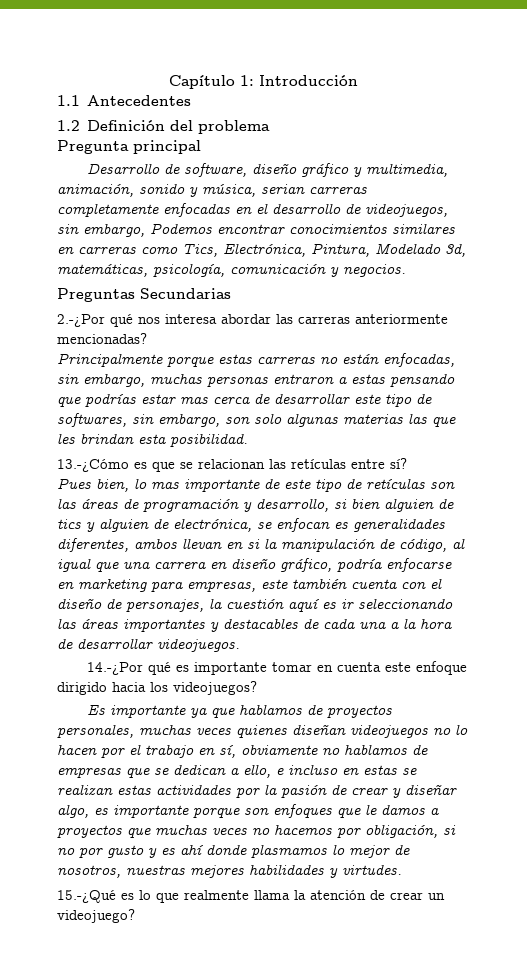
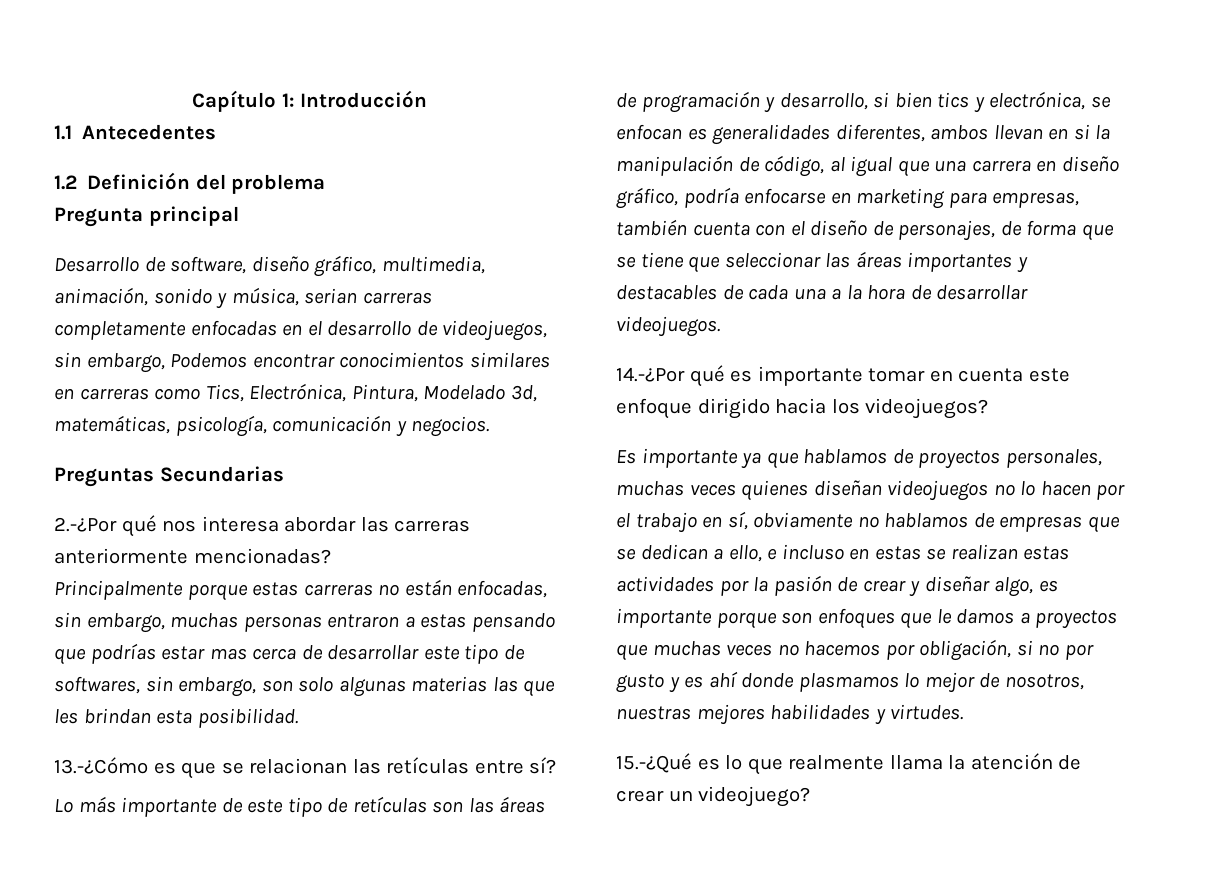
- Desarrollo de software, diseño gráfico y multimedia, animación, sonido y música, serian carreras completamente enfocadas en el desarrollo de videojuegos, sin embargo, Podemos encontrar conocimientos similares en carreras como Tics, Electrónica, Pintura, Modelado 3d, matemáticas, psicología, comunicación y negocios.
+ Desarrollo de software, diseño gráfico, multimedia, animación, sonido y música, serian carreras completamente enfocadas en el desarrollo de videojuegos, sin embargo, Podemos encontrar conocimientos similares en carreras como Tics, Electrónica, Pintura, Modelado 3d, matemáticas, psicología, comunicación y negocios.
- Pues bien, lo mas importante de este tipo de retículas son las áreas de programación y desarrollo, si bien alguien de tics y alguien de electrónica, se enfocan es generalidades diferentes, ambos llevan en si la manipulación de código, al igual que una carrera en diseño gráfico, podría enfocarse en marketing para empresas, este también cuenta con el diseño de personajes, la cuestión aquí es ir seleccionando las áreas importantes y destacables de cada una a la hora de desarrollar videojuegos.
+ Lo más importante de este tipo de retículas son las áreas de programación y desarrollo, si bien tics y electrónica, se enfocan es generalidades diferentes, ambos llevan en si la manipulación de código, al igual que una carrera en diseño gráfico, podría enfocarse en marketing para empresas, también cuenta con el diseño de personajes, de forma que se tiene que seleccionar las áreas importantes y destacables de cada una a la hora de desarrollar videojuegos.

